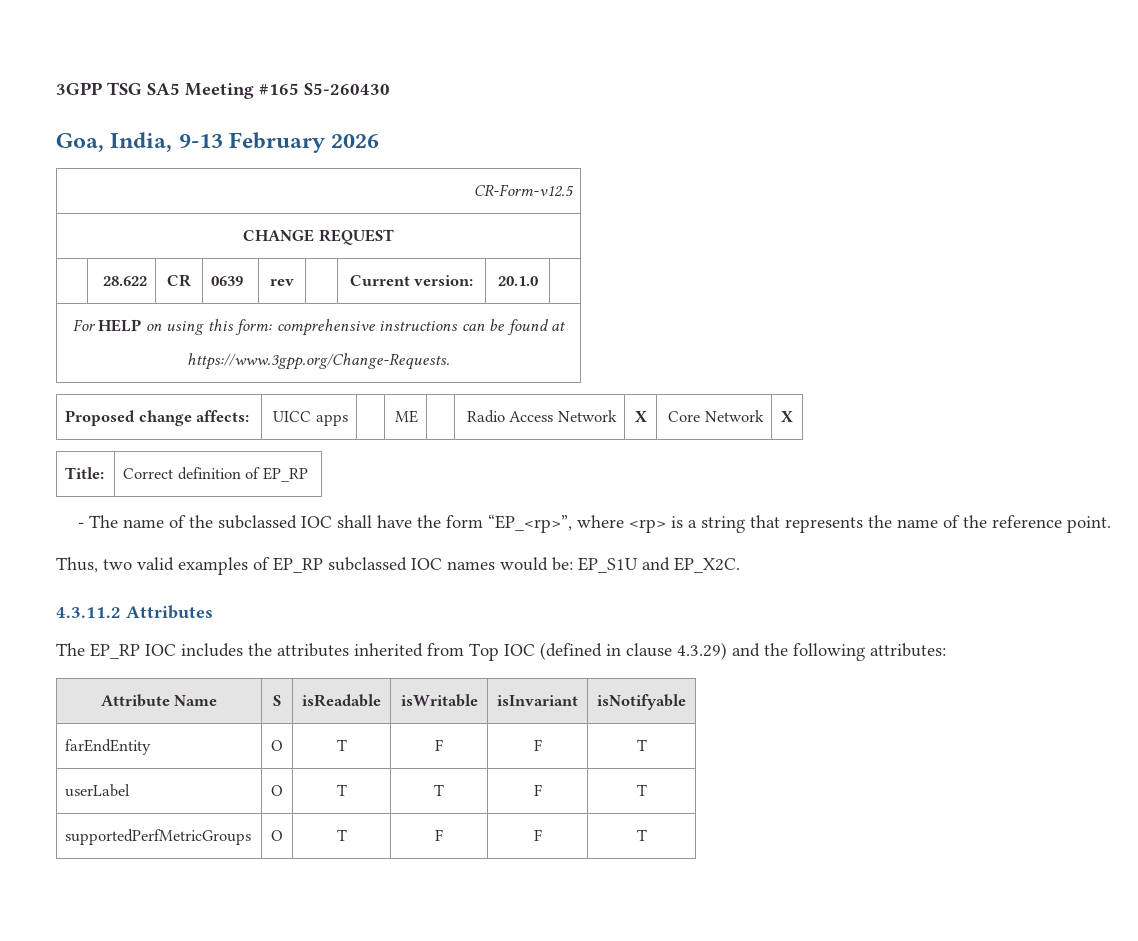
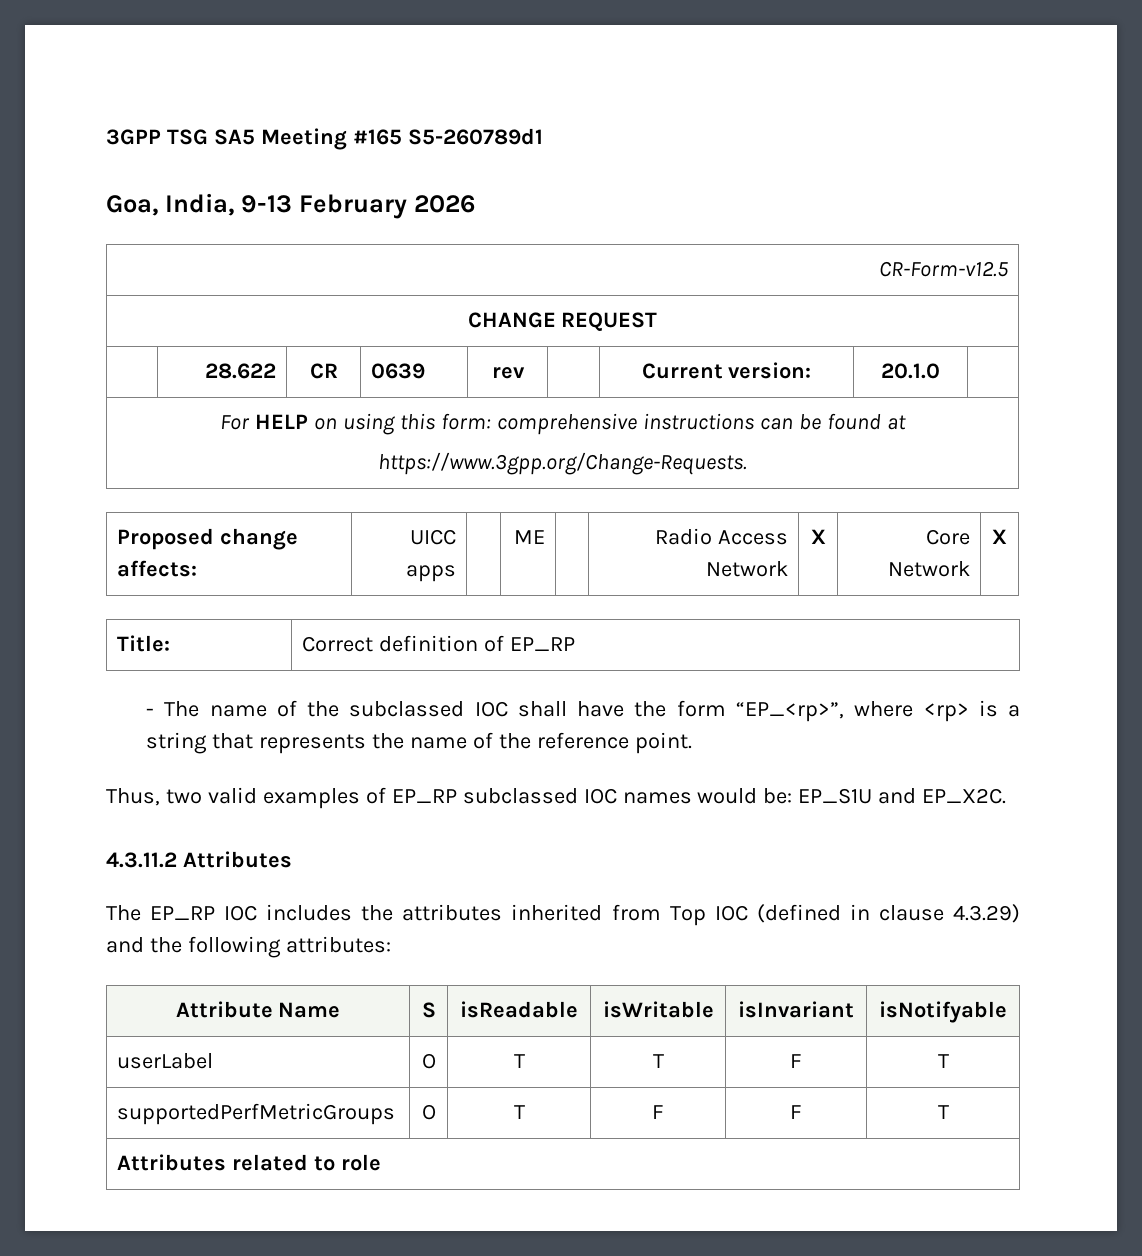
- 3GPP TSG SA5 Meeting #165 S5-260430
+ 3GPP TSG SA5 Meeting #165 S5-260789d1
- farEndEntity | O | T | F | F | T
+ Attributes related to role

